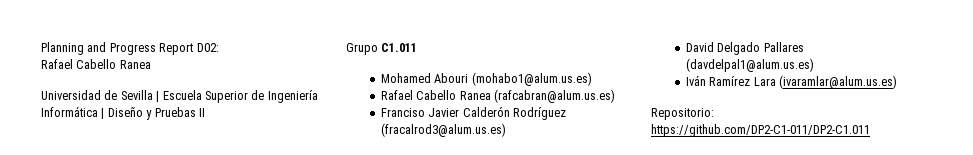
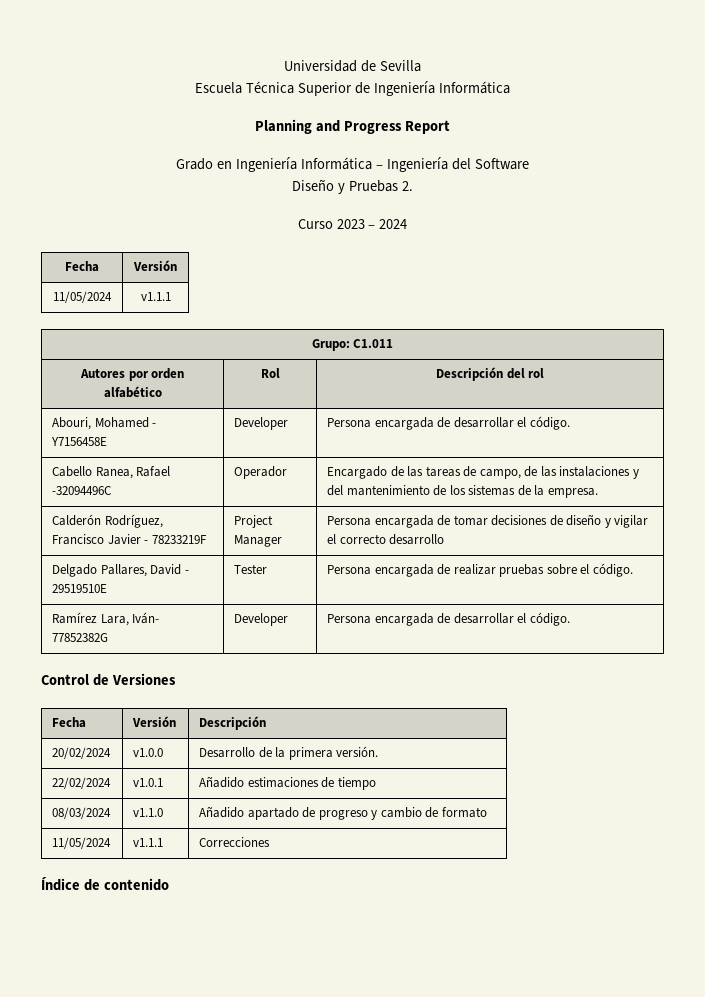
- Planning and Progress Report D02:
- Rafael Cabello Ranea
- Universidad de Sevilla | Escuela Superior de Ingeniería Informática | Diseño y Pruebas II
- Grupo C1.011
- Mohamed Abouri (mohabo1@alum.us.es)
- Rafael Cabello Ranea (rafcabran@alum.us.es)
- Franciso Javier Calderón Rodríguez (fracalrod3@alum.us.es)
- David Delgado Pallares (davdelpal1@alum.us.es)
- Iván Ramírez Lara (ivaramlar@alum.us.es)
- Repositorio: https://github.com/DP2-C1-011/DP2-C1.011
+ Universidad de Sevilla
+ Escuela Técnica Superior de Ingeniería Informática
+ Planning and Progress Report
+ Grado en Ingeniería Informática – Ingeniería del Software
+ Diseño y Pruebas 2.
+ Curso 2023 – 2024
+ Fecha | Versión
+ 11/05/2024 | v1.1.1
+ Grupo: C1.011
+ Autores por orden alfabético | Rol | Descripción del rol
+ Abouri, Mohamed - Y7156458E | Developer | Persona encargada de desarrollar el código.
+ Cabello Ranea, Rafael -32094496C | Operador | Encargado de las tareas de campo, de las instalaciones y del mantenimiento de los sistemas de la empresa.
+ Calderón Rodríguez, Francisco Javier - 78233219F | Project Manager | Persona encargada de tomar decisiones de diseño y vigilar el correcto desarrollo
+ Delgado Pallares, David - 29519510E | Tester | Persona encargada de realizar pruebas sobre el código.
+ Ramírez Lara, Iván- 77852382G | Developer | Persona encargada de desarrollar el código.
+ Control de Versiones
+ Fecha | Versión | Descripción
+ 20/02/2024 | v1.0.0 | Desarrollo de la primera versión.
+ 22/02/2024 | v1.0.1 | Añadido estimaciones de tiempo
+ 08/03/2024 | v1.1.0 | Añadido apartado de progreso y cambio de formato
+ 11/05/2024 | v1.1.1 | Correcciones
+ Índice de contenido

